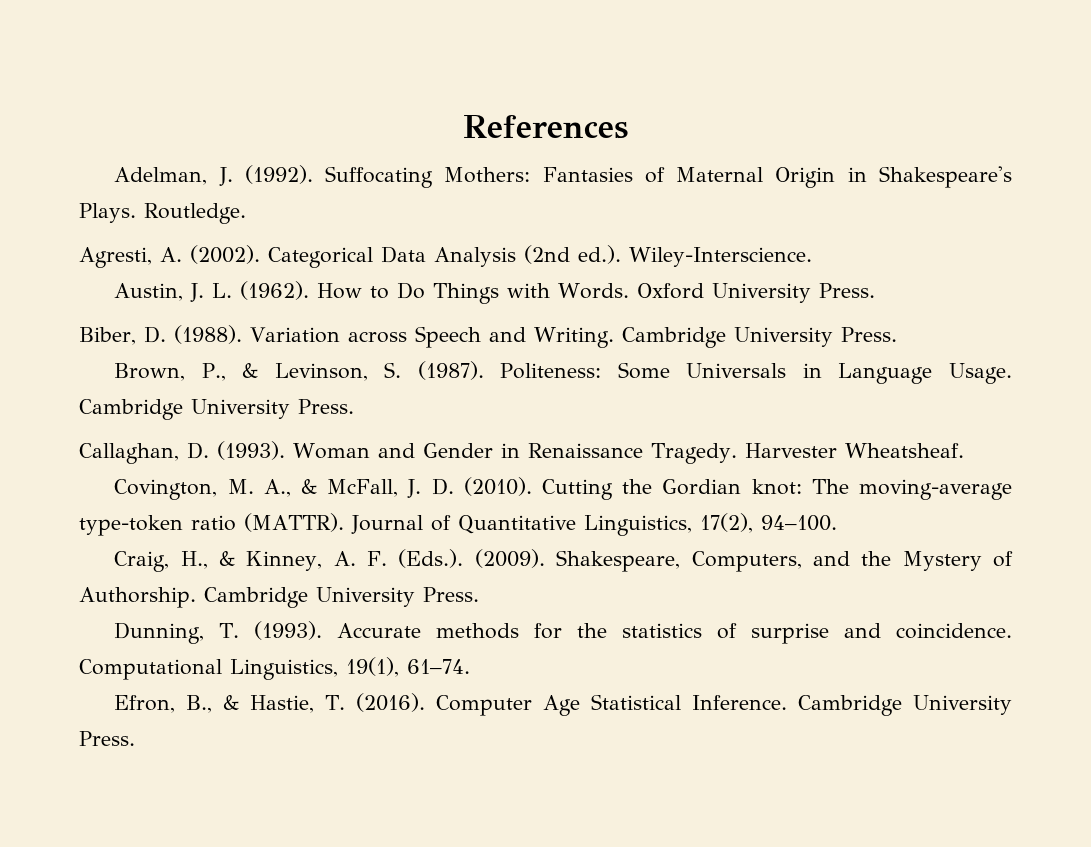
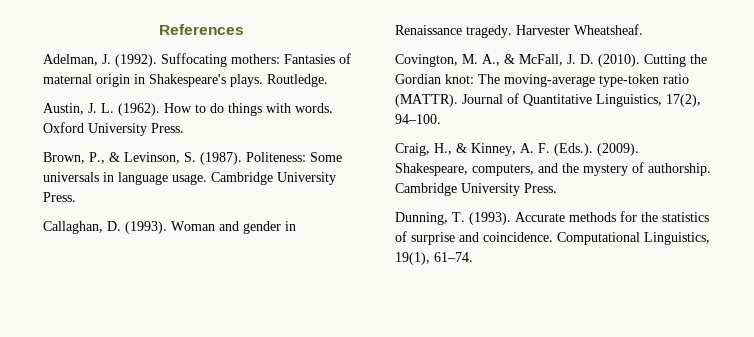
- Suffocating Mothers: Fantasies of Maternal Origin in Shakespeare's Plays.
+ Suffocating mothers: Fantasies of maternal origin in Shakespeare's plays.
- Agresti, A. (2002). Categorical Data Analysis (2nd ed.). Wiley-Interscience.
- How to Do Things with Words.
+ How to do things with words.
- Biber, D. (1988). Variation across Speech and Writing. Cambridge University Press.
- Politeness: Some Universals in Language Usage.
+ Politeness: Some universals in language usage.
- Woman and Gender in Renaissance Tragedy.
+ Woman and gender in Renaissance tragedy.
- Shakespeare, Computers, and the Mystery of Authorship.
+ Shakespeare, computers, and the mystery of authorship.
- Efron, B., & Hastie, T. (2016). Computer Age Statistical Inference. Cambridge University Press.

